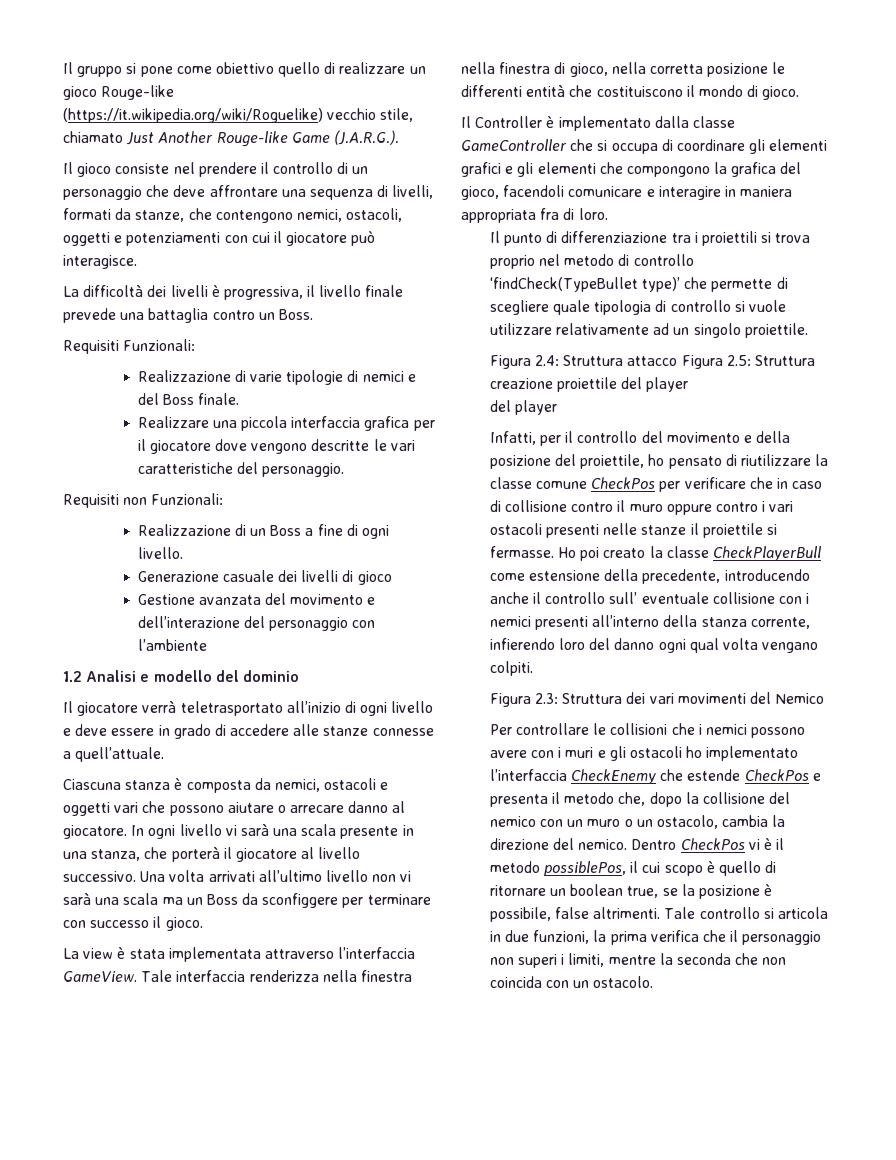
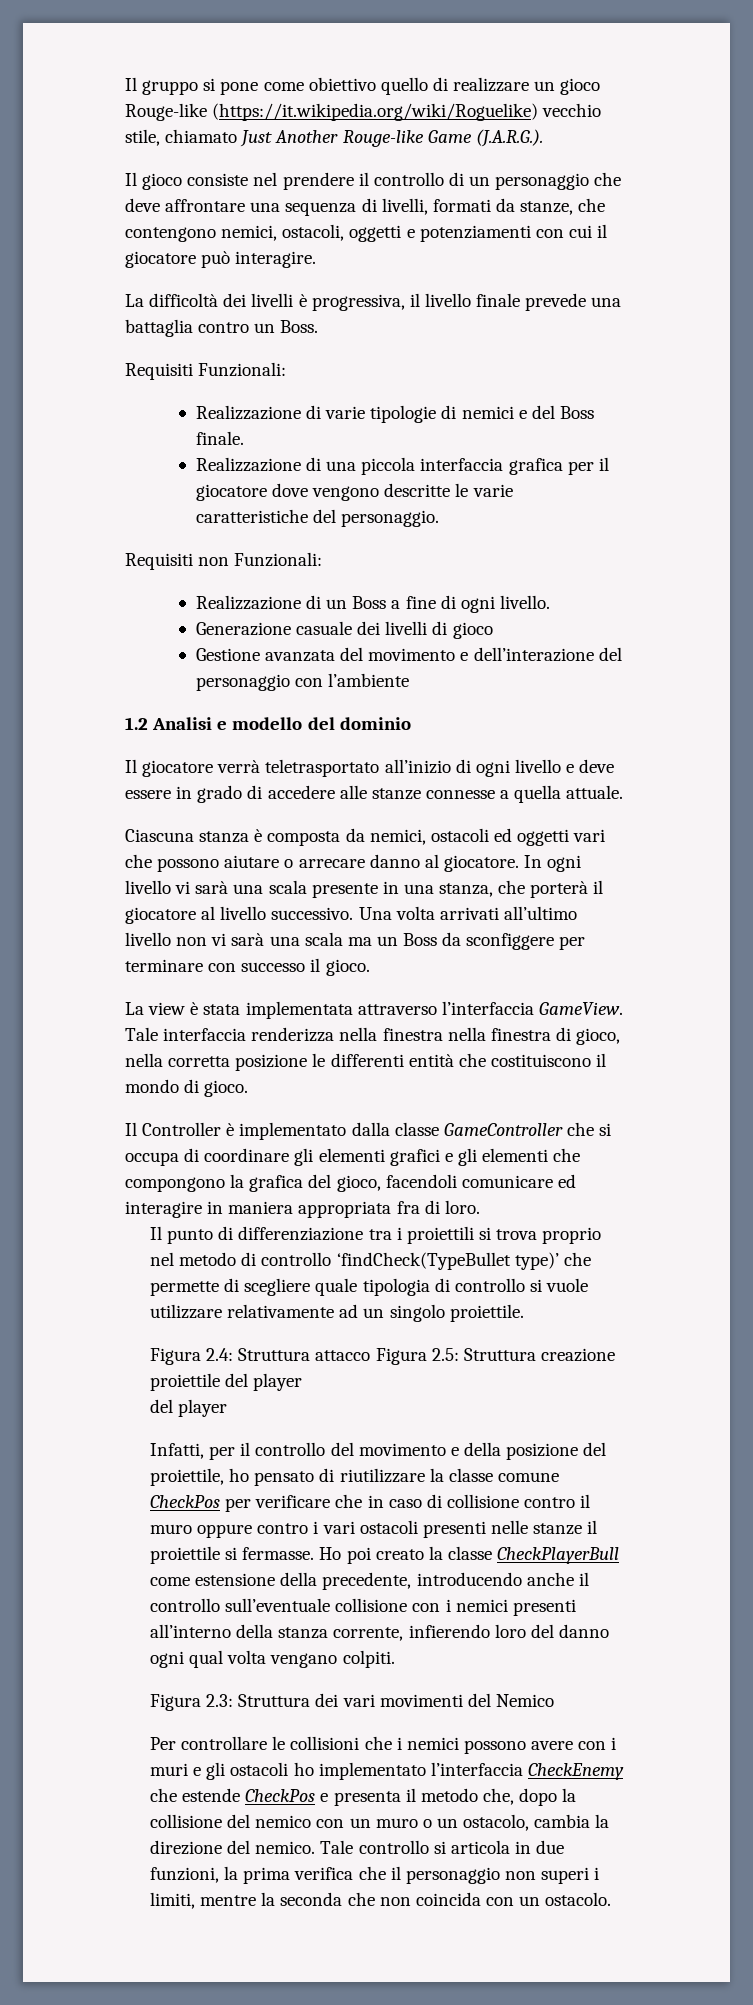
- Il gioco consiste nel prendere il controllo di un personaggio che deve affrontare una sequenza di livelli, formati da stanze, che contengono nemici, ostacoli, oggetti e potenziamenti con cui il giocatore può interagisce.
+ Il gioco consiste nel prendere il controllo di un personaggio che deve affrontare una sequenza di livelli, formati da stanze, che contengono nemici, ostacoli, oggetti e potenziamenti con cui il giocatore può interagire.
- Realizzare una piccola interfaccia grafica per il giocatore dove vengono descritte le vari caratteristiche del personaggio.
+ Realizzazione di una piccola interfaccia grafica per il giocatore dove vengono descritte le varie caratteristiche del personaggio.
- Il giocatore verrà teletrasportato all’inizio di ogni livello e deve essere in grado di accedere alle stanze connesse a quell’attuale.
+ Il giocatore verrà teletrasportato all’inizio di ogni livello e deve essere in grado di accedere alle stanze connesse a quella attuale.
- Ciascuna stanza è composta da nemici, ostacoli e oggetti vari che possono aiutare o arrecare danno al giocatore.
+ Ciascuna stanza è composta da nemici, ostacoli ed oggetti vari che possono aiutare o arrecare danno al giocatore.
- Il Controller è implementato dalla classe GameController che si occupa di coordinare gli elementi grafici e gli elementi che compongono la grafica del gioco, facendoli comunicare e interagire in maniera appropriata fra di loro.
+ Il Controller è implementato dalla classe GameController che si occupa di coordinare gli elementi grafici e gli elementi che compongono la grafica del gioco, facendoli comunicare ed interagire in maniera appropriata fra di loro.
- Ho poi creato la classe CheckPlayerBull come estensione della precedente, introducendo anche il controllo sull’ eventuale collisione con i nemici presenti all’interno della stanza corrente, infierendo loro del danno ogni qual volta vengano colpiti.
+ Ho poi creato la classe CheckPlayerBull come estensione della precedente, introducendo anche il controllo sull’eventuale collisione con i nemici presenti all’interno della stanza corrente, infierendo loro del danno ogni qual volta vengano colpiti.
- Dentro CheckPos vi è il metodo possiblePos, il cui scopo è quello di ritornare un boolean true, se la posizione è possibile, false altrimenti.

